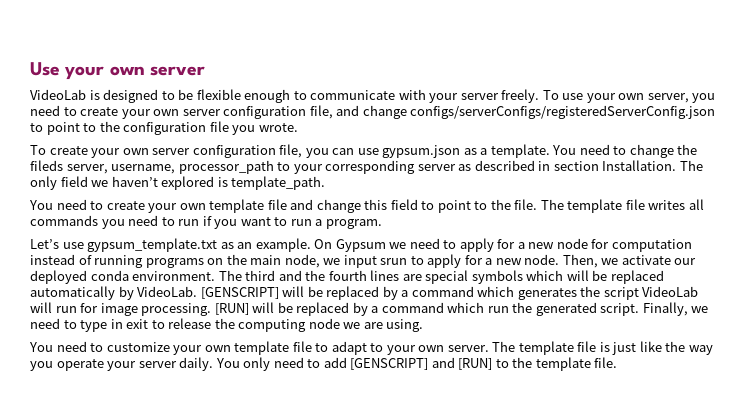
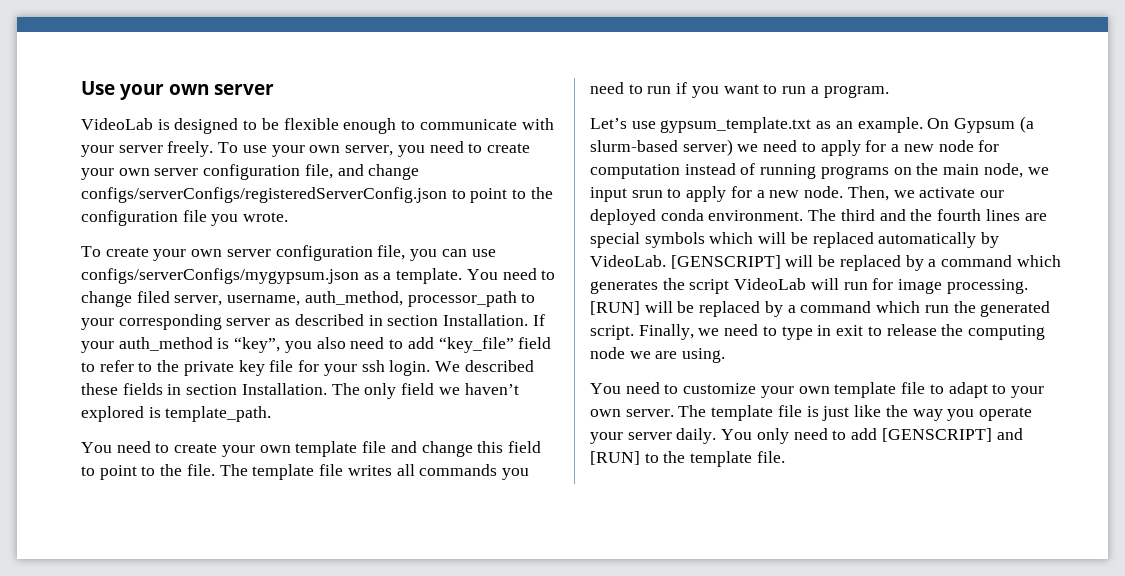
- To create your own server configuration file, you can use gypsum.json as a template.
+ To create your own server configuration file, you can use configs/serverConfigs/mygypsum.json as a template.
- You need to change the fileds server, username, processor_path to your corresponding server as described in section Installation.
+ You need to change filed server, username, auth_method, processor_path to your corresponding server as described in section Installation.
+ If your auth_method is “key”, you also need to add “key_file” field to refer to the private key file for your ssh login. We described these fields in section Installation.
- On Gypsum we need to apply for a new node for computation instead of running programs on the main node, we input srun to apply for a new node.
+ On Gypsum (a slurm-based server) we need to apply for a new node for computation instead of running programs on the main node, we input srun to apply for a new node.

